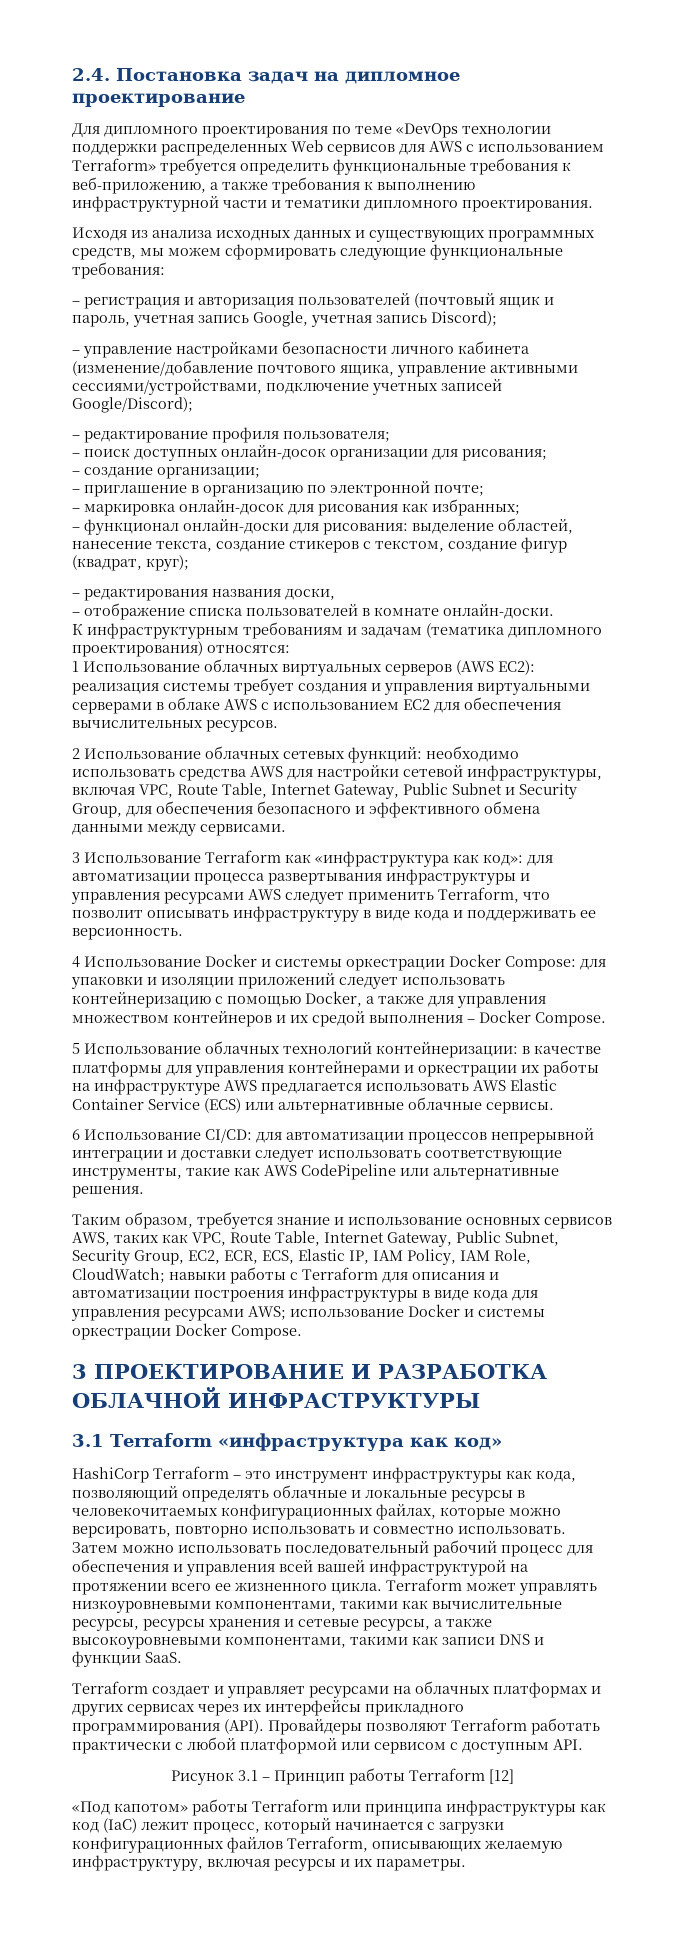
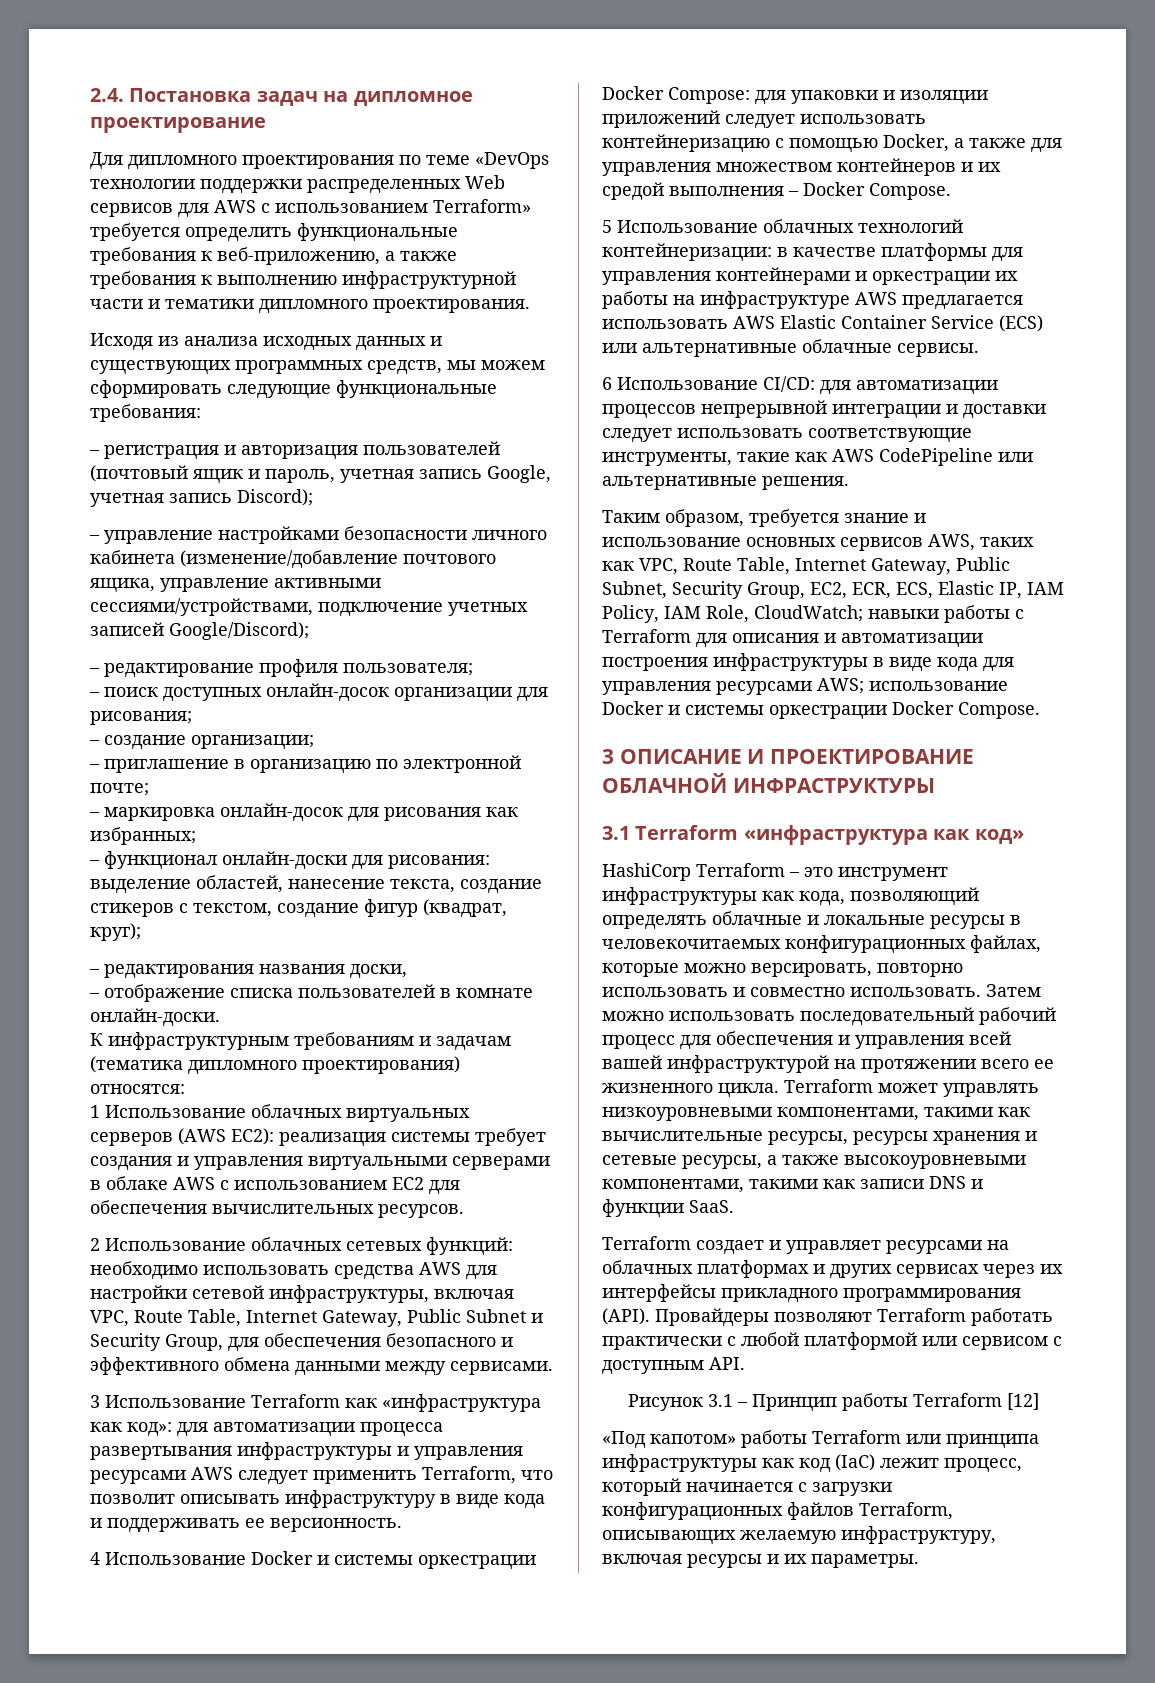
- 3 ПРОЕКТИРОВАНИЕ И РАЗРАБОТКА ОБЛАЧНОЙ ИНФРАСТРУКТУРЫ
+ 3 ОПИСАНИЕ И ПРОЕКТИРОВАНИЕ ОБЛАЧНОЙ ИНФРАСТРУКТУРЫ

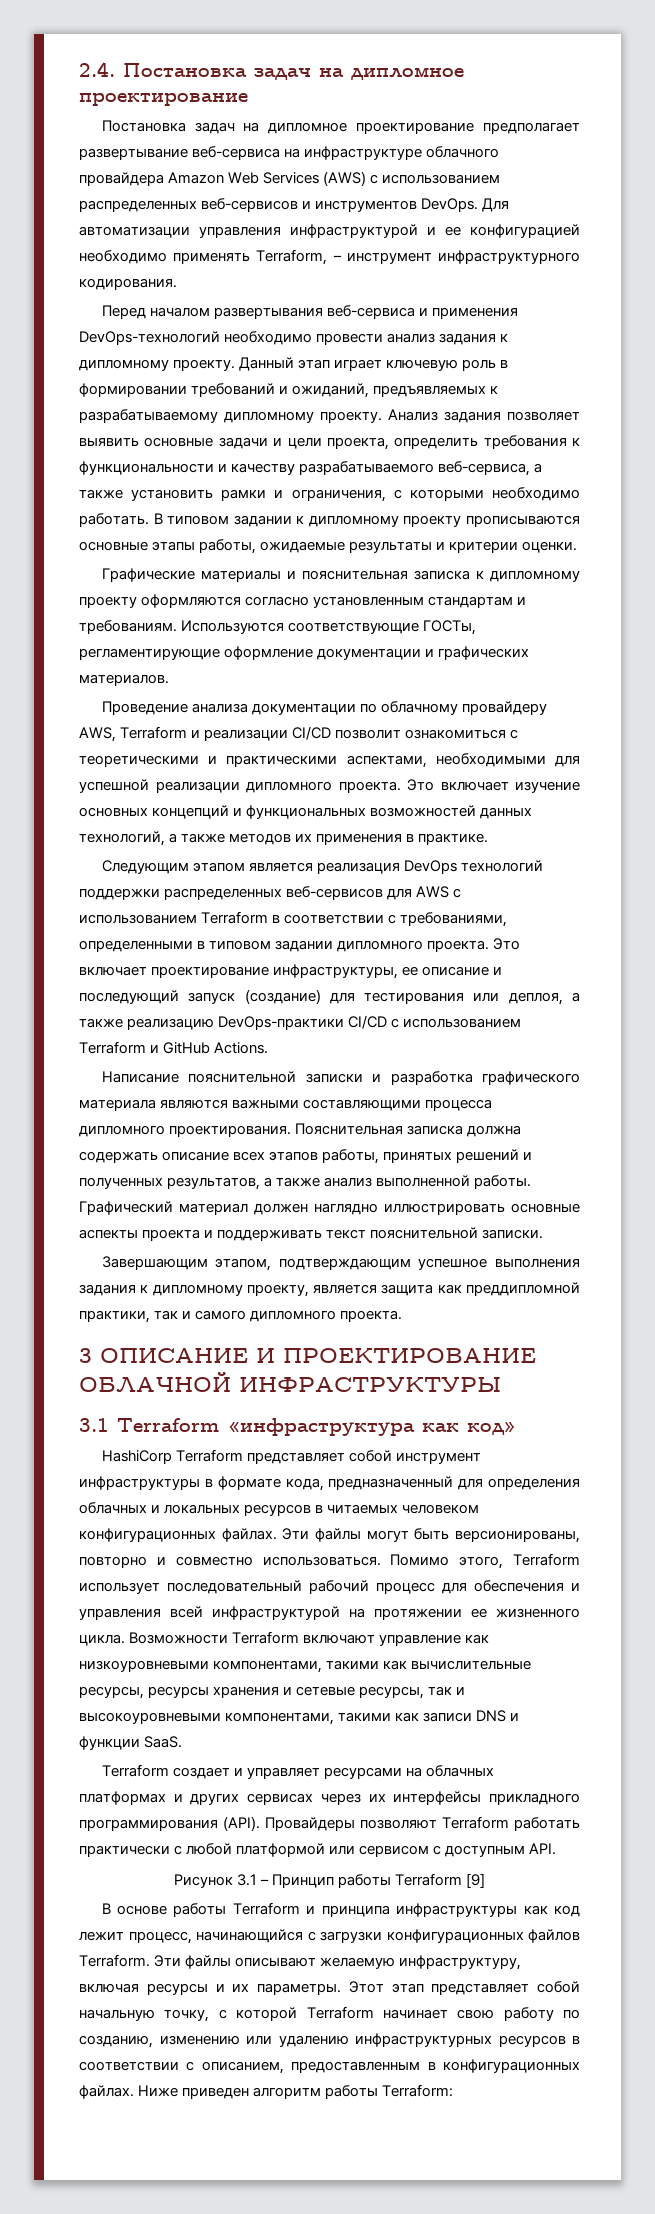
- Для дипломного проектирования по теме «DevOps технологии поддержки распределенных Web сервисов для AWS с использованием Terraform» требуется определить функциональные требования к веб-приложению, а также требования к выполнению инфраструктурной части и тематики дипломного проектирования.
- Исходя из анализа исходных данных и существующих программных средств, мы можем сформировать следующие функциональные требования:
- – регистрация и авторизация пользователей (почтовый ящик и пароль, учетная запись Google, учетная запись Discord);
- – управление настройками безопасности личного кабинета (изменение/добавление почтового ящика, управление активными сессиями/устройствами, подключение учетных записей Google/Discord);
- – редактирование профиля пользователя;
- – поиск доступных онлайн-досок организации для рисования;
- – создание организации;
- – приглашение в организацию по электронной почте;
- – маркировка онлайн-досок для рисования как избранных;
- – функционал онлайн-доски для рисования: выделение областей, нанесение текста, создание стикеров с текстом, создание фигур (квадрат, круг);
- – редактирования названия доски,
- – отображение списка пользователей в комнате онлайн-доски.
- К инфраструктурным требованиям и задачам (тематика дипломного проектирования) относятся:
- 1 Использование облачных виртуальных серверов (AWS EC2): реализация системы требует создания и управления виртуальными серверами в облаке AWS с использованием EC2 для обеспечения вычислительных ресурсов.
- 2 Использование облачных сетевых функций: необходимо использовать средства AWS для настройки сетевой инфраструктуры, включая VPC, Route Table, Internet Gateway, Public Subnet и Security Group, для обеспечения безопасного и эффективного обмена данными между сервисами.
- 3 Использование Terraform как «инфраструктура как код»: для автоматизации процесса развертывания инфраструктуры и управления ресурсами AWS следует применить Terraform, что позволит описывать инфраструктуру в виде кода и поддерживать ее версионность.
- 4 Использование Docker и системы оркестрации Docker Compose: для упаковки и изоляции приложений следует использовать контейнеризацию с помощью Docker, а также для управления множеством контейнеров и их средой выполнения – Docker Compose.
- 5 Использование облачных технологий контейнеризации: в качестве платформы для управления контейнерами и оркестрации их работы на инфраструктуре AWS предлагается использовать AWS Elastic Container Service (ECS) или альтернативные облачные сервисы.
- 6 Использование CI/CD: для автоматизации процессов непрерывной интеграции и доставки следует использовать соответствующие инструменты, такие как AWS CodePipeline или альтернативные решения.
- Таким образом, требуется знание и использование основных сервисов AWS, таких как VPC, Route Table, Internet Gateway, Public Subnet, Security Group, EC2, ECR, ECS, Elastic IP, IAM Policy, IAM Role, CloudWatch; навыки работы с Terraform для описания и автоматизации построения инфраструктуры в виде кода для управления ресурсами AWS; использование Docker и системы оркестрации Docker Compose.
+ Постановка задач на дипломное проектирование предполагает развертывание веб-сервиса на инфраструктуре облачного провайдера Amazon Web Services (AWS) с использованием распределенных веб-сервисов и инструментов DevOps. Для автоматизации управления инфраструктурой и ее конфигурацией необходимо применять Terraform, – инструмент инфраструктурного кодирования.
+ Перед началом развертывания веб-сервиса и применения DevOps-технологий необходимо провести анализ задания к дипломному проекту. Данный этап играет ключевую роль в формировании требований и ожиданий, предъявляемых к разрабатываемому дипломному проекту. Анализ задания позволяет выявить основные задачи и цели проекта, определить требования к функциональности и качеству разрабатываемого веб-сервиса, а также установить рамки и ограничения, с которыми необходимо работать. В типовом задании к дипломному проекту прописываются основные этапы работы, ожидаемые результаты и критерии оценки.
+ Графические материалы и пояснительная записка к дипломному проекту оформляются согласно установленным стандартам и требованиям. Используются соответствующие ГОСТы, регламентирующие оформление документации и графических материалов.
+ Проведение анализа документации по облачному провайдеру AWS, Terraform и реализации CI/CD позволит ознакомиться с теоретическими и практическими аспектами, необходимыми для успешной реализации дипломного проекта. Это включает изучение основных концепций и функциональных возможностей данных технологий, а также методов их применения в практике.
+ Следующим этапом является реализация DevOps технологий поддержки распределенных веб-сервисов для AWS с использованием Terraform в соответствии с требованиями, определенными в типовом задании дипломного проекта. Это включает проектирование инфраструктуры, ее описание и последующий запуск (создание) для тестирования или деплоя, а также реализацию DevOps-практики CI/CD с использованием Terraform и GitHub Actions.
+ Написание пояснительной записки и разработка графического материала являются важными составляющими процесса дипломного проектирования. Пояснительная записка должна содержать описание всех этапов работы, принятых решений и полученных результатов, а также анализ выполненной работы. Графический материал должен наглядно иллюстрировать основные аспекты проекта и поддерживать текст пояснительной записки.
+ Завершающим этапом, подтверждающим успешное выполнения задания к дипломному проекту, является защита как преддипломной практики, так и самого дипломного проекта.
- HashiCorp Terraform – это инструмент инфраструктуры как кода, позволяющий определять облачные и локальные ресурсы в человекочитаемых конфигурационных файлах, которые можно версировать, повторно использовать и совместно использовать. Затем можно использовать последовательный рабочий процесс для обеспечения и управления всей вашей инфраструктурой на протяжении всего ее жизненного цикла.
+ HashiCorp Terraform представляет собой инструмент инфраструктуры в формате кода, предназначенный для определения облачных и локальных ресурсов в читаемых человеком конфигурационных файлах. Эти файлы могут быть версионированы, повторно и совместно использоваться. Помимо этого, Terraform использует последовательный рабочий процесс для обеспечения и управления всей инфраструктурой на протяжении ее жизненного цикла.
- Terraform может управлять низкоуровневыми компонентами, такими как вычислительные ресурсы, ресурсы хранения и сетевые ресурсы, а также высокоуровневыми компонентами, такими как записи DNS и функции SaaS.
+ Возможности Terraform включают управление как низкоуровневыми компонентами, такими как вычислительные ресурсы, ресурсы хранения и сетевые ресурсы, так и высокоуровневыми компонентами, такими как записи DNS и функции SaaS.
- Рисунок 3.1 – Принцип работы Terraform [12]
- «Под капотом» работы Terraform или принципа инфраструктуры как код (IaC) лежит процесс, который начинается с загрузки конфигурационных файлов Terraform, описывающих желаемую инфраструктуру, включая ресурсы и их параметры.
+ Рисунок 3.1 – Принцип работы Terraform [9]
+ В основе работы Terraform и принципа инфраструктуры как код лежит процесс, начинающийся с загрузки конфигурационных файлов Terraform. Эти файлы описывают желаемую инфраструктуру, включая ресурсы и их параметры.
+ Этот этап представляет собой начальную точку, с которой Terraform начинает свою работу по созданию, изменению или удалению инфраструктурных ресурсов в соответствии с описанием, предоставленным в конфигурационных файлах. Ниже приведен алгоритм работы Terraform:

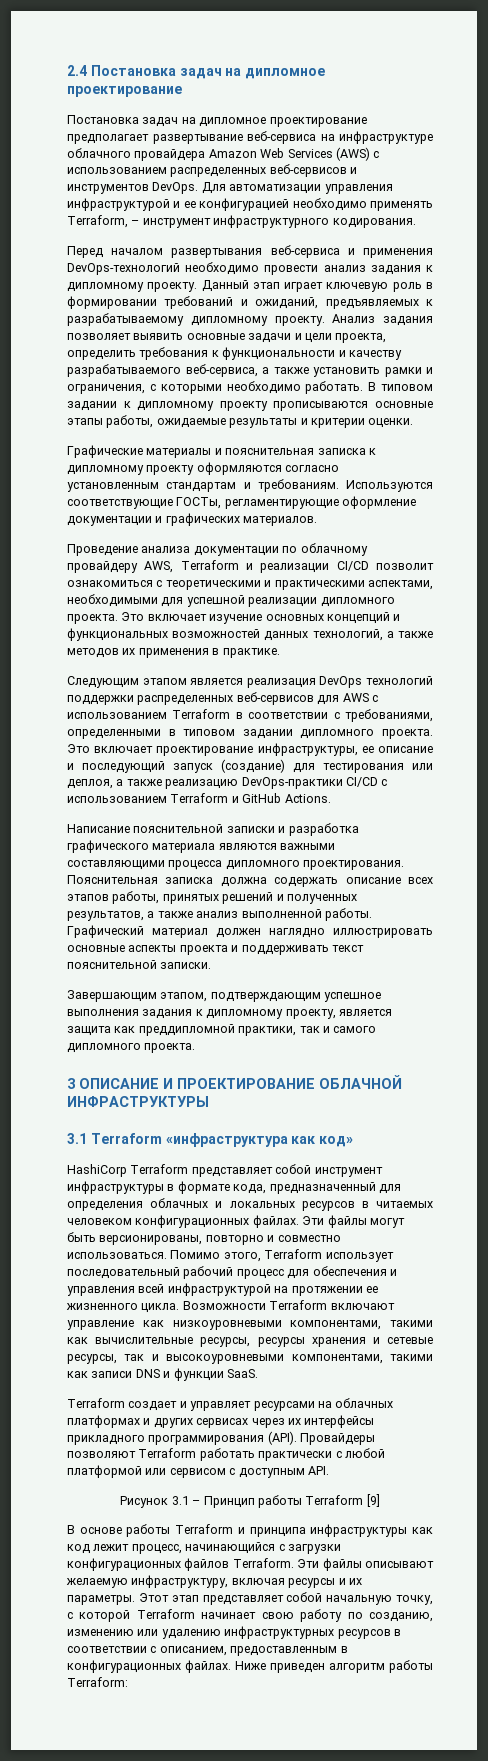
- 2.4. Постановка задач на дипломное проектирование
+ 2.4 Постановка задач на дипломное проектирование

